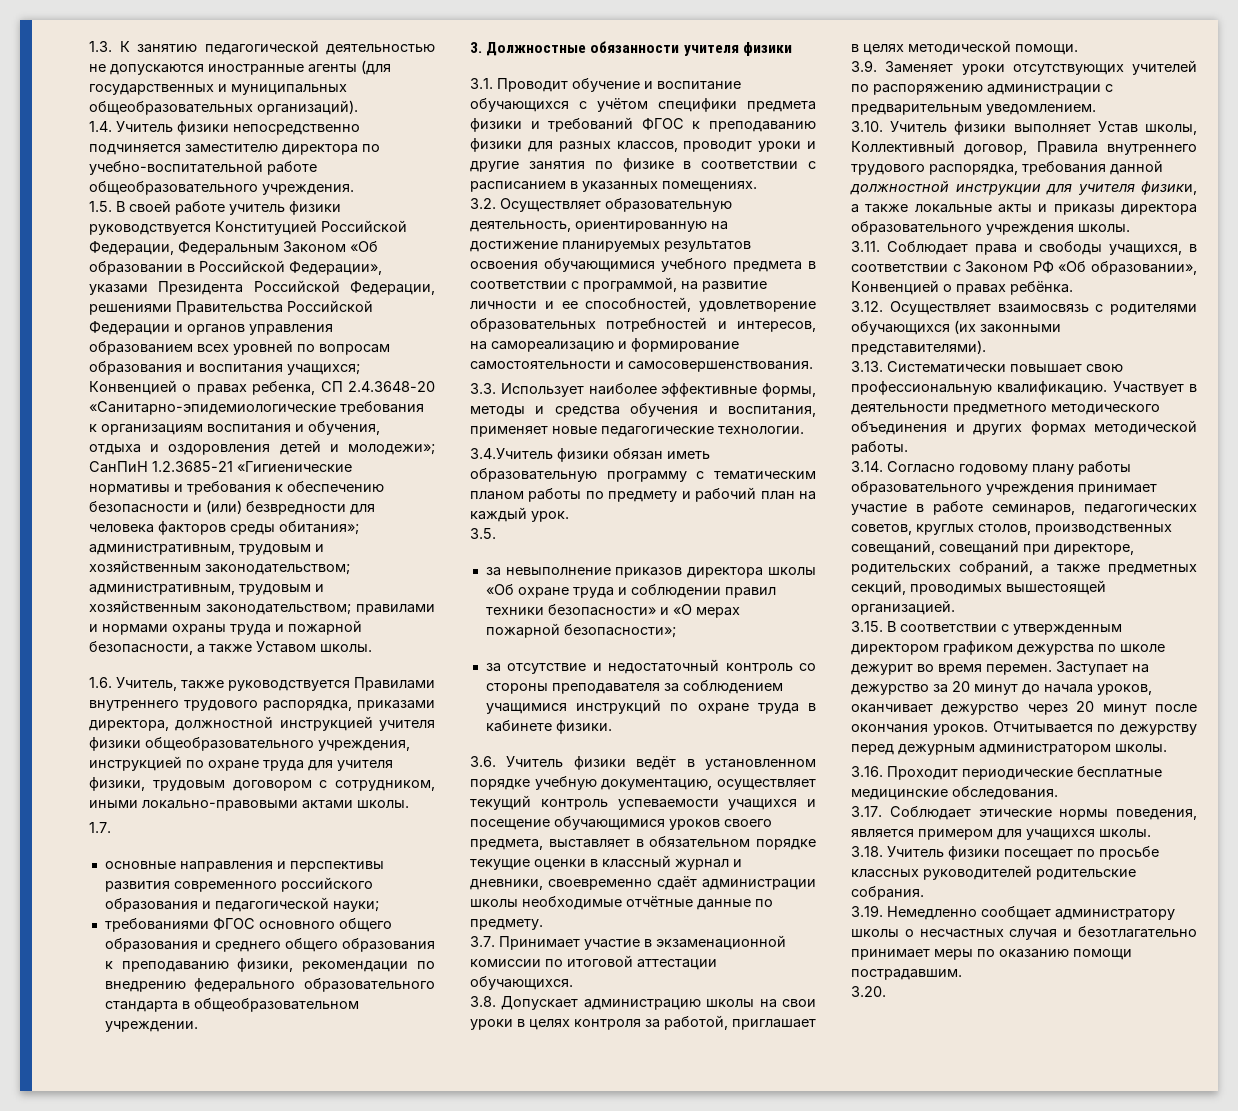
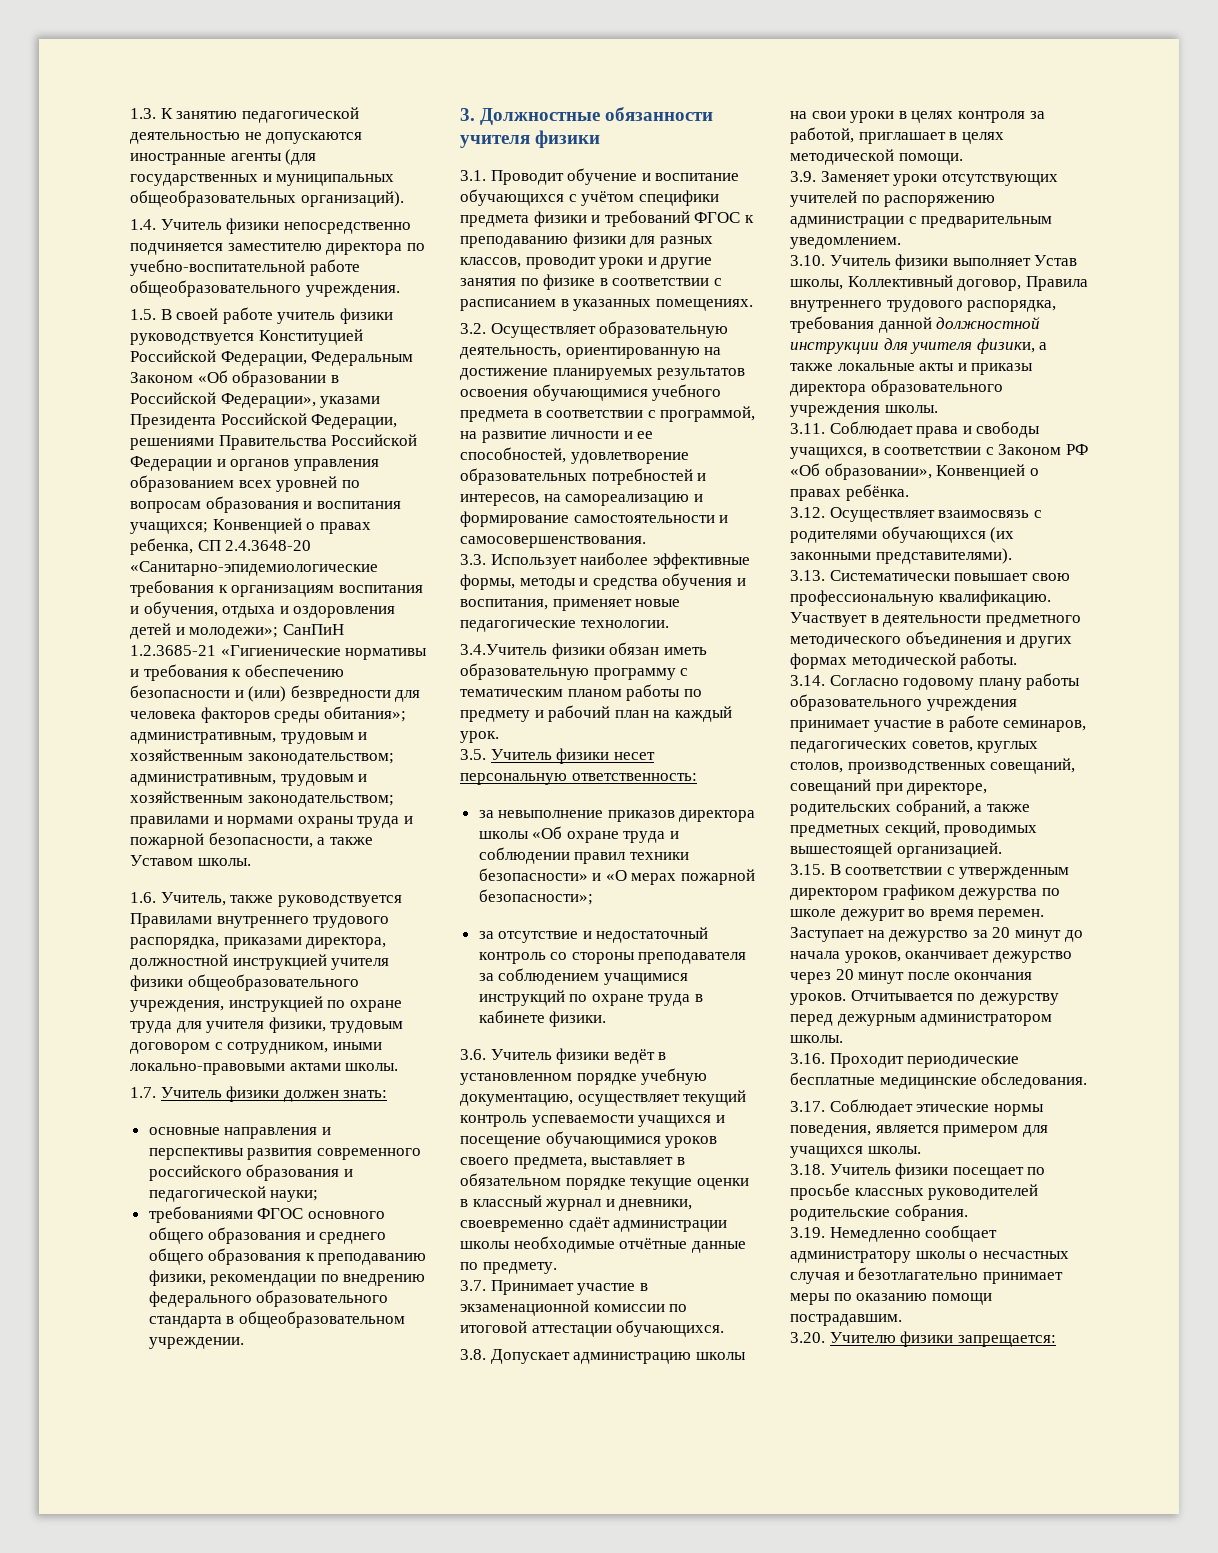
- 1.7.
+ 1.7. Учитель физики должен знать:
- 3.5.
+ 3.5. Учитель физики несет персональную ответственность:
- 3.20.
+ 3.20. Учителю физики запрещается:

